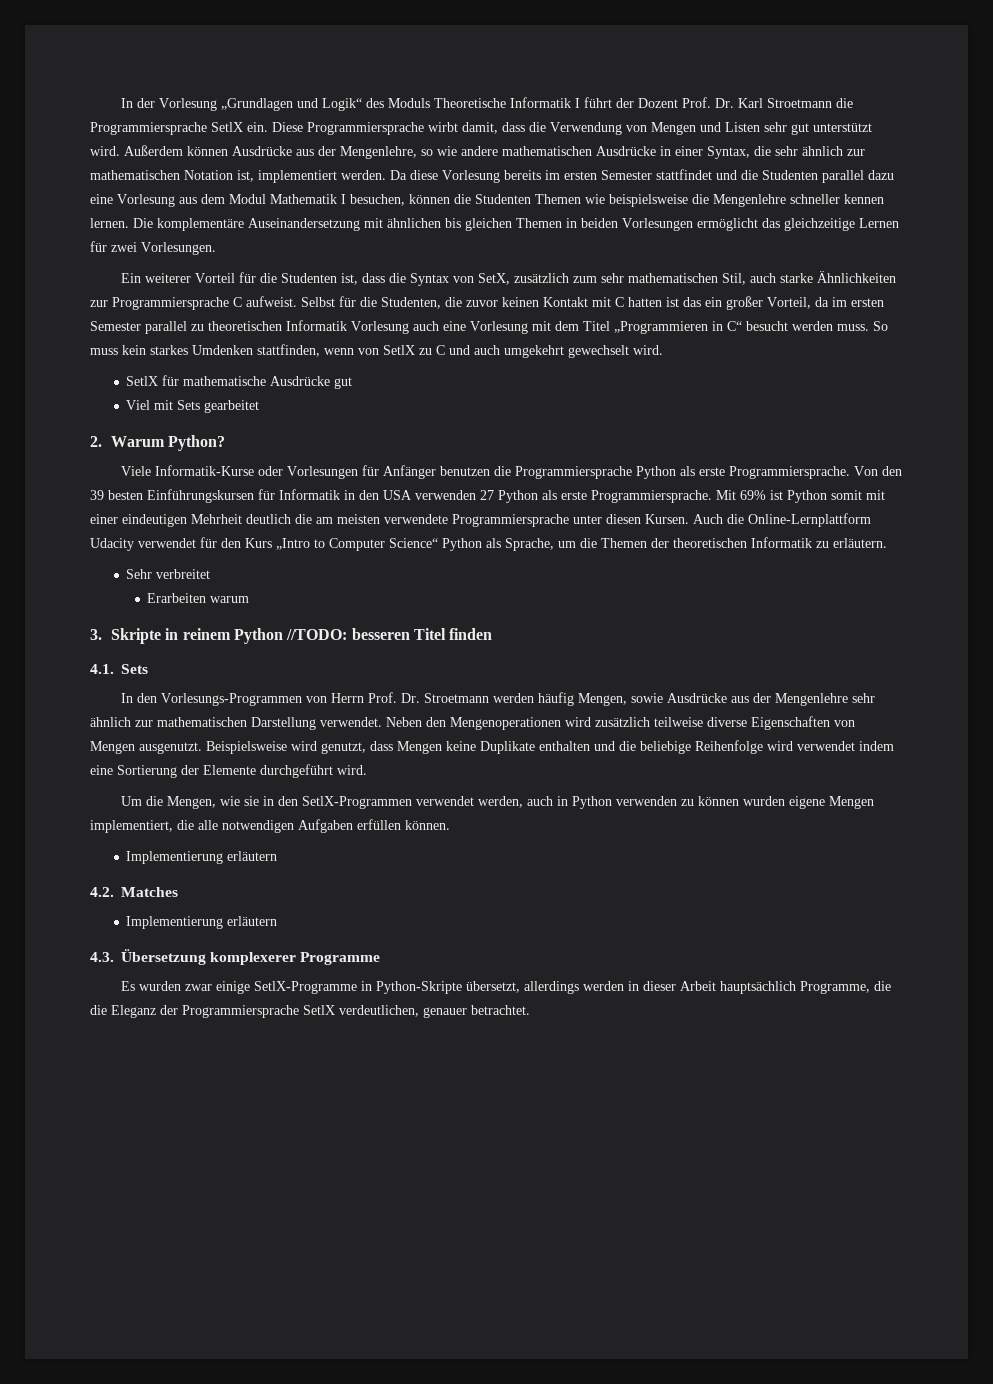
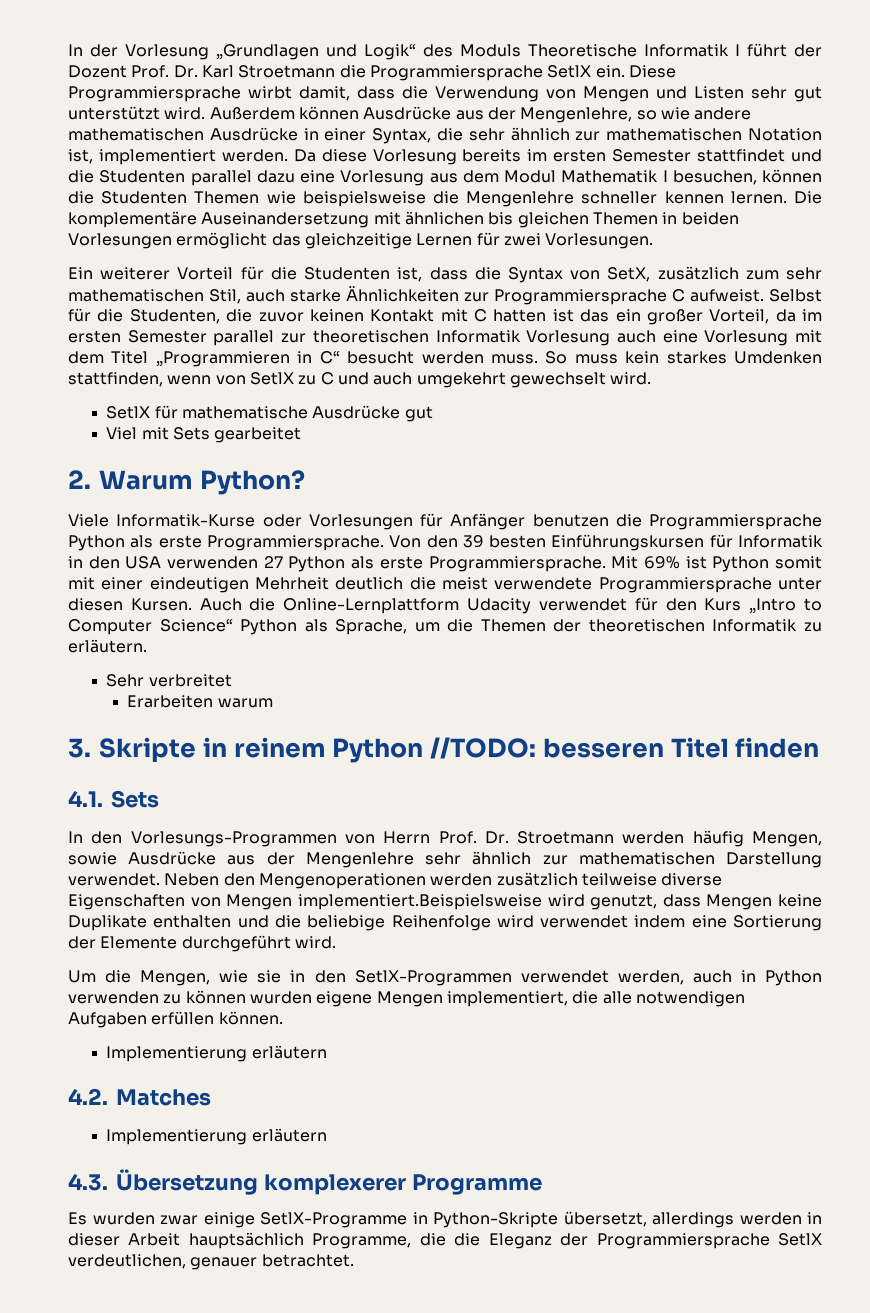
- Selbst für die Studenten, die zuvor keinen Kontakt mit C hatten ist das ein großer Vorteil, da im ersten Semester parallel zu theoretischen Informatik Vorlesung auch eine Vorlesung mit dem Titel „Programmieren in C“ besucht werden muss.
+ Selbst für die Studenten, die zuvor keinen Kontakt mit C hatten ist das ein großer Vorteil, da im ersten Semester parallel zur theoretischen Informatik Vorlesung auch eine Vorlesung mit dem Titel „Programmieren in C“ besucht werden muss.
- Mit 69% ist Python somit mit einer eindeutigen Mehrheit deutlich die am meisten verwendete Programmiersprache unter diesen Kursen.
+ Mit 69% ist Python somit mit einer eindeutigen Mehrheit deutlich die meist verwendete Programmiersprache unter diesen Kursen.
- Neben den Mengenoperationen wird zusätzlich teilweise diverse Eigenschaften von Mengen ausgenutzt. Beispielsweise wird genutzt, dass Mengen keine Duplikate enthalten und die beliebige Reihenfolge wird verwendet indem eine Sortierung der Elemente durchgeführt wird.
+ Neben den Mengenoperationen werden zusätzlich teilweise diverse Eigenschaften von Mengen implementiert.Beispielsweise wird genutzt, dass Mengen keine Duplikate enthalten und die beliebige Reihenfolge wird verwendet indem eine Sortierung der Elemente durchgeführt wird.

